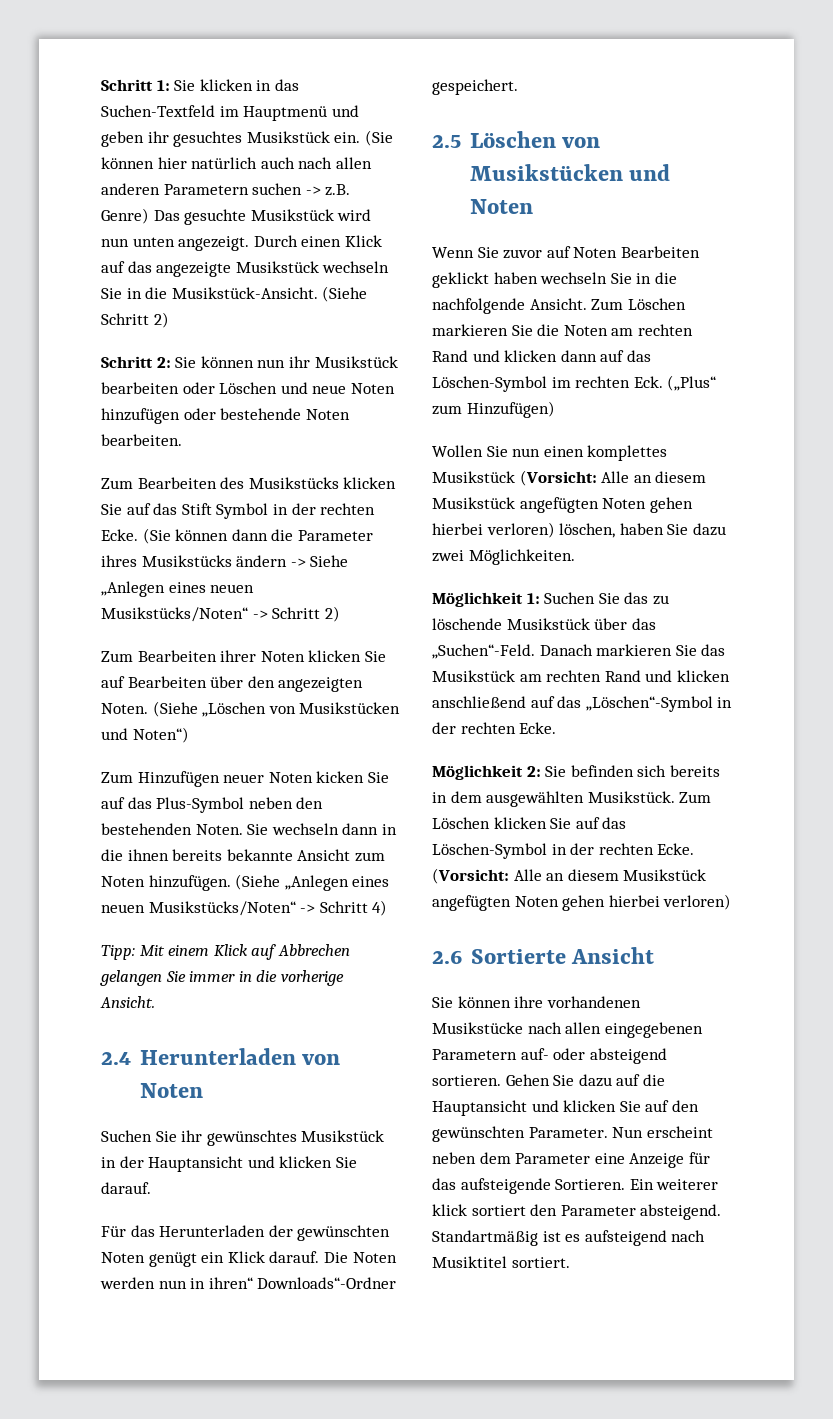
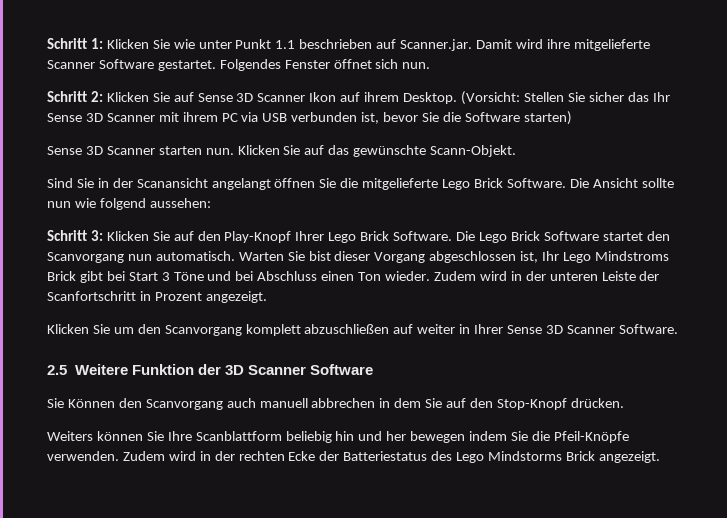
- Schritt 1: Sie klicken in das Suchen-Textfeld im Hauptmenü und geben ihr gesuchtes Musikstück ein. (Sie können hier natürlich auch nach allen anderen Parametern suchen -> z.B. Genre) Das gesuchte Musikstück wird nun unten angezeigt. Durch einen Klick auf das angezeigte Musikstück wechseln Sie in die Musikstück-Ansicht. (Siehe Schritt 2)
- Schritt 2: Sie können nun ihr Musikstück bearbeiten oder Löschen und neue Noten hinzufügen oder bestehende Noten bearbeiten.
- Zum Bearbeiten des Musikstücks klicken Sie auf das Stift Symbol in der rechten Ecke. (Sie können dann die Parameter ihres Musikstücks ändern -> Siehe „Anlegen eines neuen Musikstücks/Noten“ -> Schritt 2)
- Zum Bearbeiten ihrer Noten klicken Sie auf Bearbeiten über den angezeigten Noten. (Siehe „Löschen von Musikstücken und Noten“)
- Zum Hinzufügen neuer Noten kicken Sie auf das Plus-Symbol neben den bestehenden Noten. Sie wechseln dann in die ihnen bereits bekannte Ansicht zum Noten hinzufügen. (Siehe „Anlegen eines neuen Musikstücks/Noten“ -> Schritt 4)
- Tipp: Mit einem Klick auf Abbrechen gelangen Sie immer in die vorherige Ansicht.
- 2.4 Herunterladen von Noten
- Suchen Sie ihr gewünschtes Musikstück in der Hauptansicht und klicken Sie darauf.
- Für das Herunterladen der gewünschten Noten genügt ein Klick darauf. Die Noten werden nun in ihren“ Downloads“-Ordner gespeichert.
- 2.5 Löschen von Musikstücken und Noten
- Wenn Sie zuvor auf Noten Bearbeiten geklickt haben wechseln Sie in die nachfolgende Ansicht. Zum Löschen markieren Sie die Noten am rechten Rand und klicken dann auf das Löschen-Symbol im rechten Eck. („Plus“ zum Hinzufügen)
- Wollen Sie nun einen komplettes Musikstück (Vorsicht: Alle an diesem Musikstück angefügten Noten gehen hierbei verloren) löschen, haben Sie dazu zwei Möglichkeiten.
- Möglichkeit 1: Suchen Sie das zu löschende Musikstück über das „Suchen“-Feld. Danach markieren Sie das Musikstück am rechten Rand und klicken anschließend auf das „Löschen“-Symbol in der rechten Ecke.
- Möglichkeit 2: Sie befinden sich bereits in dem ausgewählten Musikstück. Zum Löschen klicken Sie auf das Löschen-Symbol in der rechten Ecke. (Vorsicht: Alle an diesem Musikstück angefügten Noten gehen hierbei verloren)
- 2.6 Sortierte Ansicht
- Sie können ihre vorhandenen Musikstücke nach allen eingegebenen Parametern auf- oder absteigend sortieren. Gehen Sie dazu auf die Hauptansicht und klicken Sie auf den gewünschten Parameter. Nun erscheint neben dem Parameter eine Anzeige für das aufsteigende Sortieren. Ein weiterer klick sortiert den Parameter absteigend. Standartmäßig ist es aufsteigend nach Musiktitel sortiert.
+ Schritt 1: Klicken Sie wie unter Punkt 1.1 beschrieben auf Scanner.jar. Damit wird ihre mitgelieferte Scanner Software gestartet. Folgendes Fenster öffnet sich nun.
+ Schritt 2: Klicken Sie auf Sense 3D Scanner Ikon auf ihrem Desktop. (Vorsicht: Stellen Sie sicher das Ihr Sense 3D Scanner mit ihrem PC via USB verbunden ist, bevor Sie die Software starten)
+ Sense 3D Scanner starten nun. Klicken Sie auf das gewünschte Scann-Objekt.
+ Sind Sie in der Scanansicht angelangt öffnen Sie die mitgelieferte Lego Brick Software. Die Ansicht sollte nun wie folgend aussehen:
+ Schritt 3: Klicken Sie auf den Play-Knopf Ihrer Lego Brick Software. Die Lego Brick Software startet den Scanvorgang nun automatisch. Warten Sie bist dieser Vorgang abgeschlossen ist, Ihr Lego Mindstroms Brick gibt bei Start 3 Töne und bei Abschluss einen Ton wieder. Zudem wird in der unteren Leiste der Scanfortschritt in Prozent angezeigt.
+ Klicken Sie um den Scanvorgang komplett abzuschließen auf weiter in Ihrer Sense 3D Scanner Software.
+ 2.5 Weitere Funktion der 3D Scanner Software
+ Sie Können den Scanvorgang auch manuell abbrechen in dem Sie auf den Stop-Knopf drücken.
+ Weiters können Sie Ihre Scanblattform beliebig hin und her bewegen indem Sie die Pfeil-Knöpfe verwenden. Zudem wird in der rechten Ecke der Batteriestatus des Lego Mindstorms Brick angezeigt.

